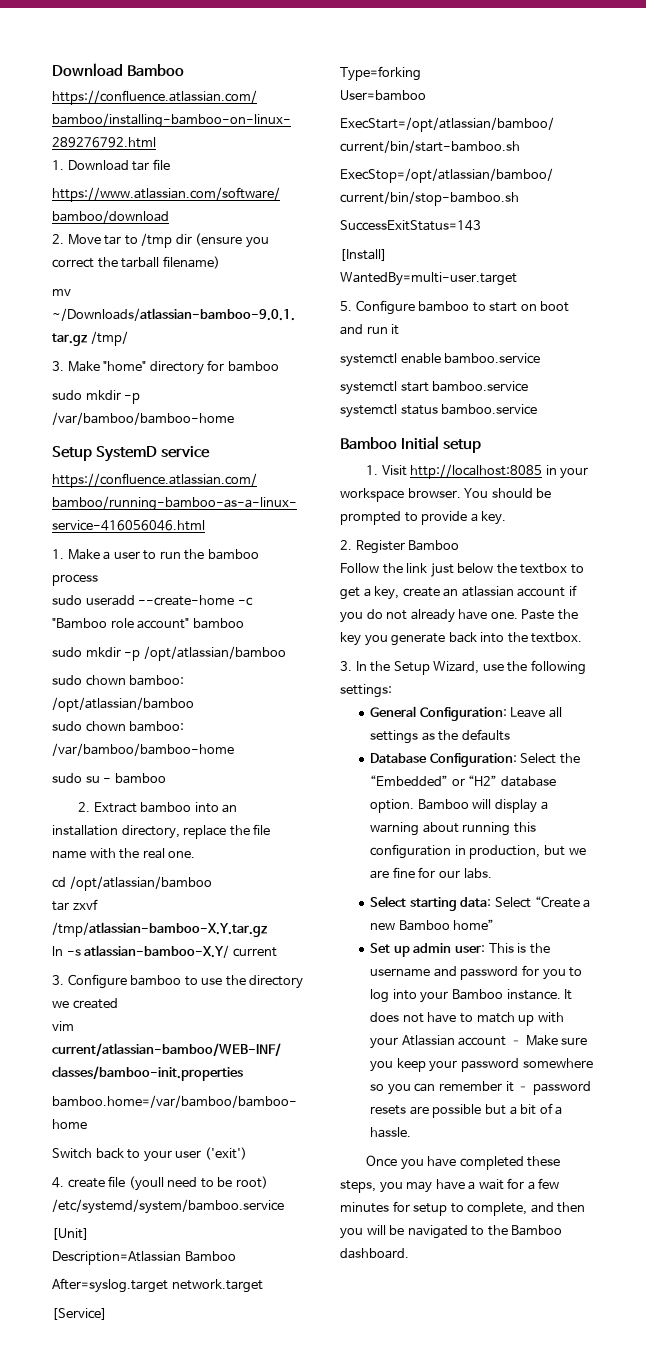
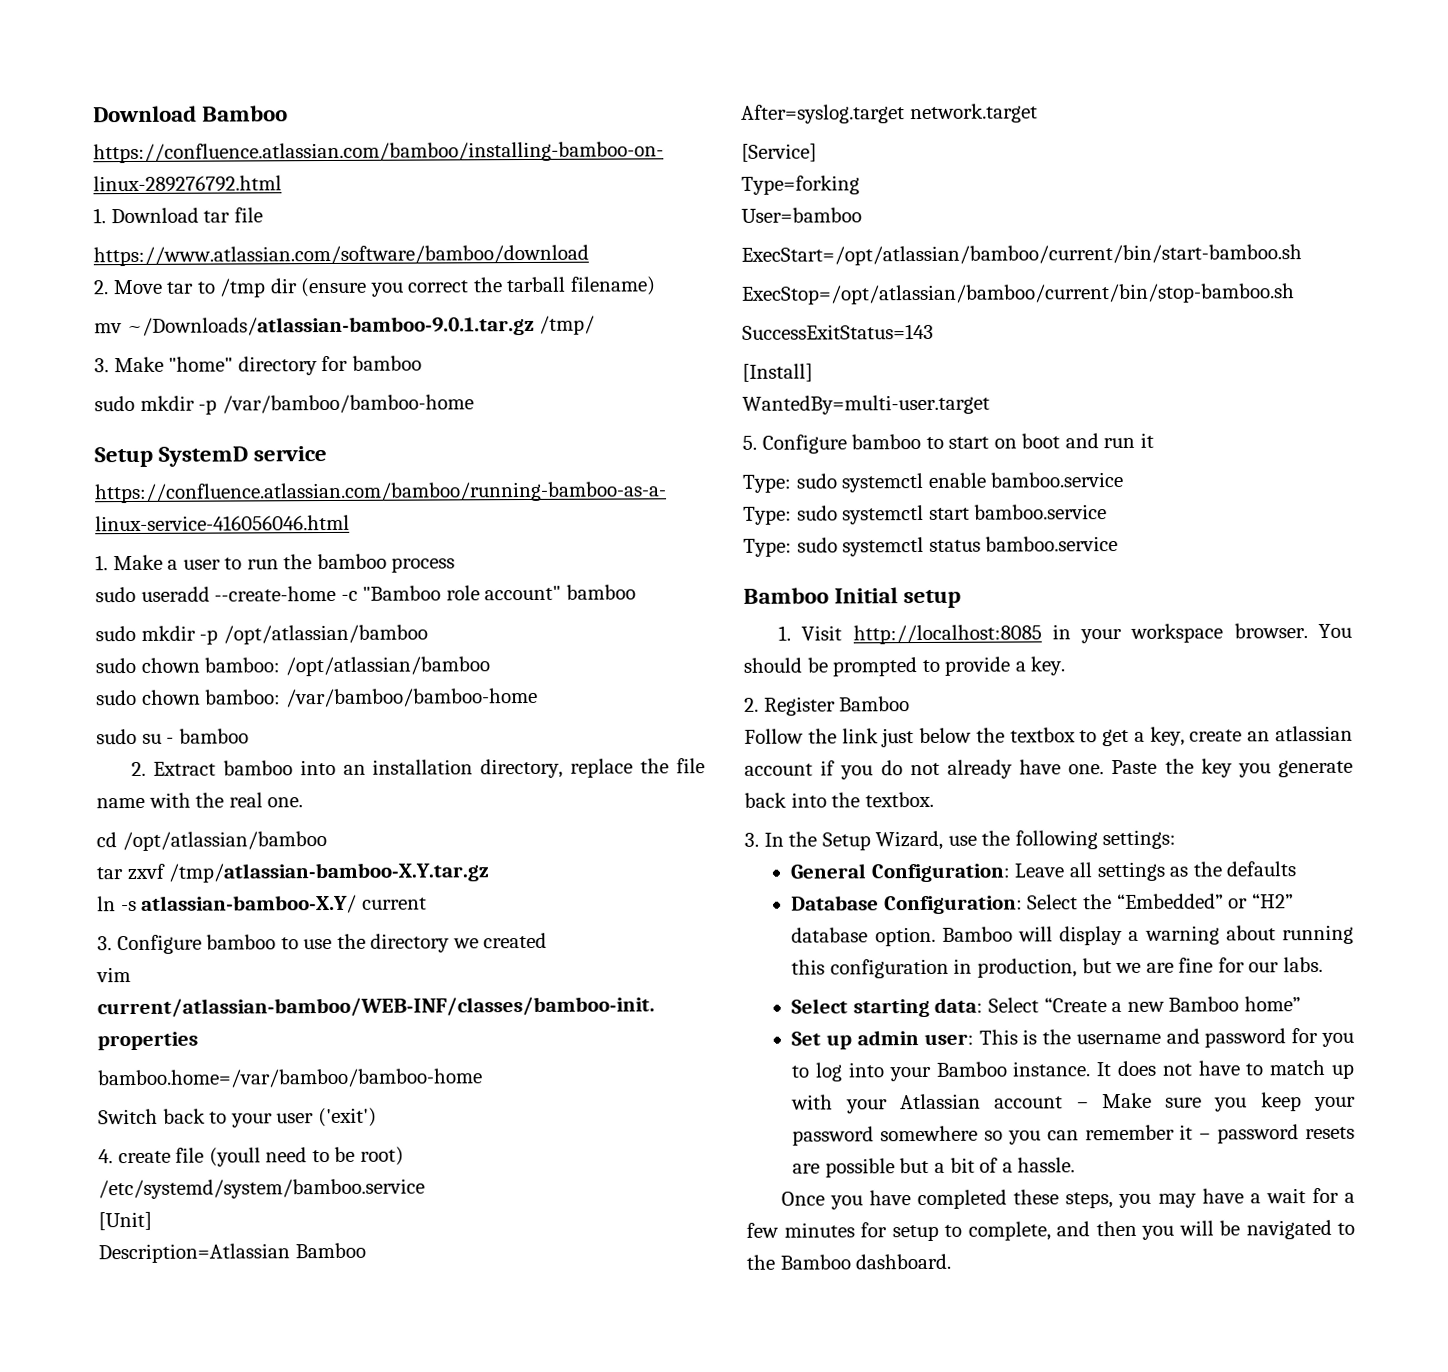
- systemctl enable bamboo.service
+ Type: sudo systemctl enable bamboo.service
- systemctl start bamboo.service
+ Type: sudo systemctl start bamboo.service
- systemctl status bamboo.service
+ Type: sudo systemctl status bamboo.service

